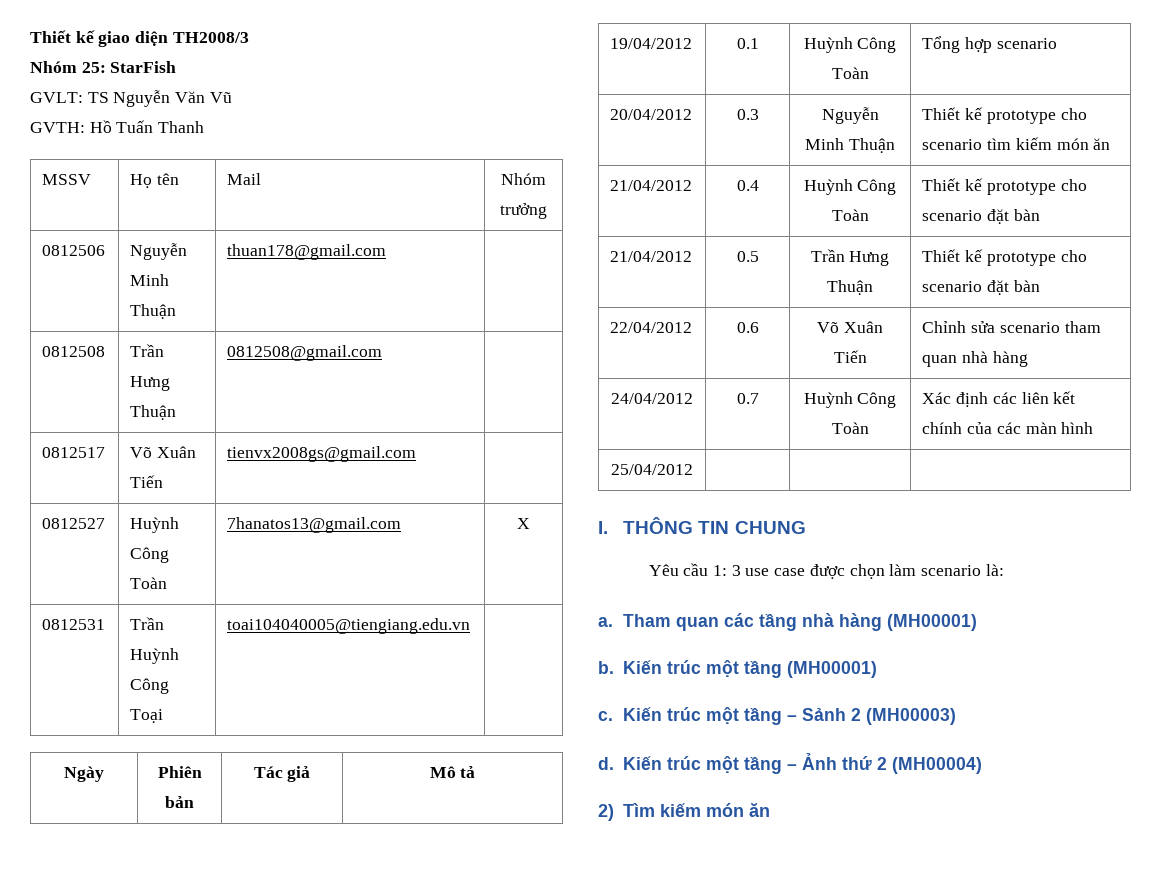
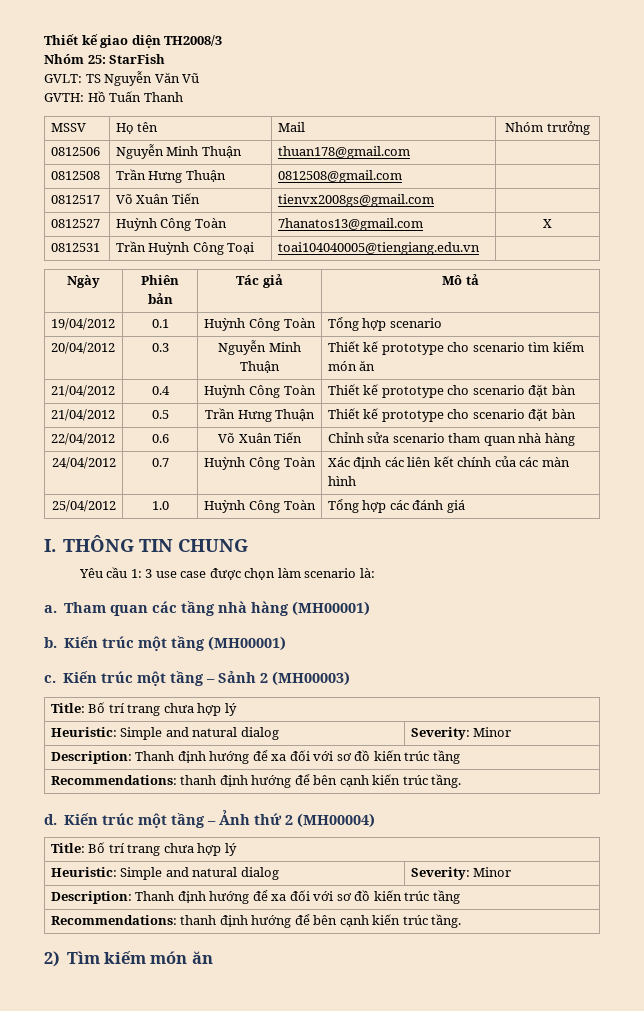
- 25/04/2012 | | |
+ 25/04/2012 | 1.0 | Huỳnh Công Toàn | Tổng hợp các đánh giá
  Kiến trúc một tầng – Sảnh 2 (MH00003)
+ Title: Bố trí trang chưa hợp lý
+ Heuristic: Simple and natural dialog | Severity: Minor
+ Description: Thanh định hướng để xa đối với sơ đồ kiến trúc tầng
+ Recommendations: thanh định hướng để bên cạnh kiến trúc tầng.
  Kiến trúc một tầng – Ảnh thứ 2 (MH00004)
+ Title: Bố trí trang chưa hợp lý
+ Heuristic: Simple and natural dialog | Severity: Minor
+ Description: Thanh định hướng để xa đối với sơ đồ kiến trúc tầng
+ Recommendations: thanh định hướng để bên cạnh kiến trúc tầng.

